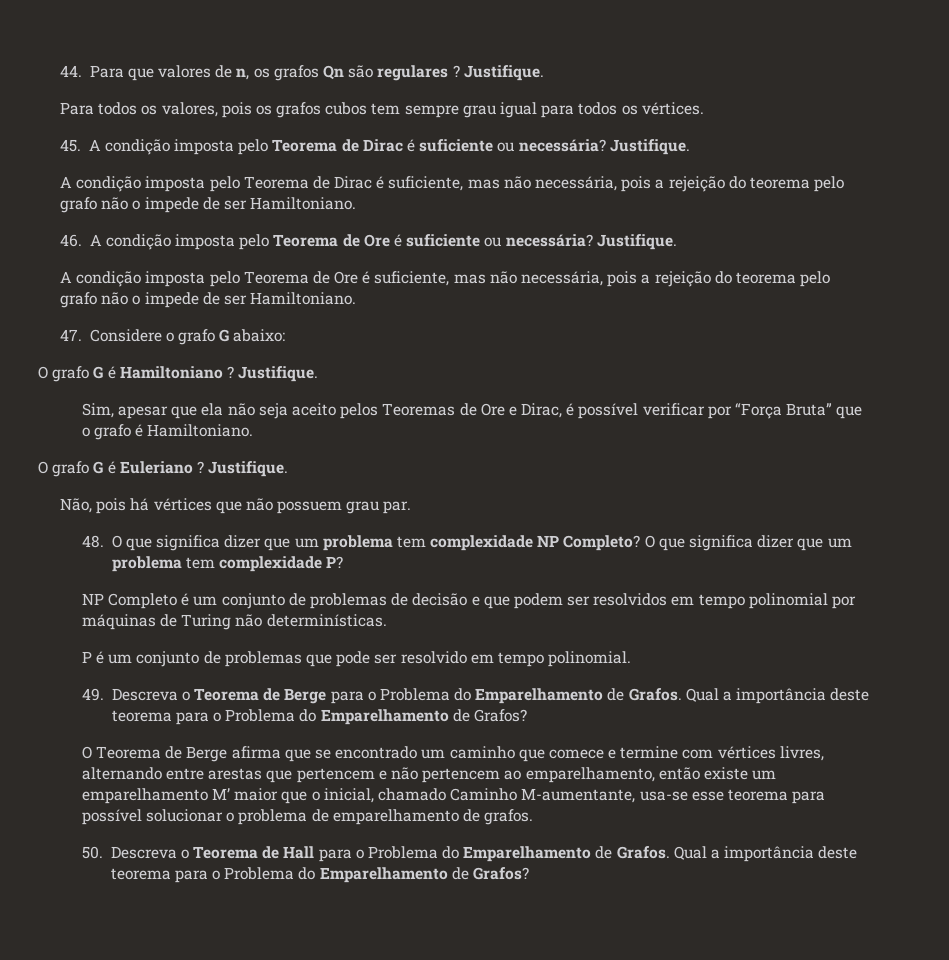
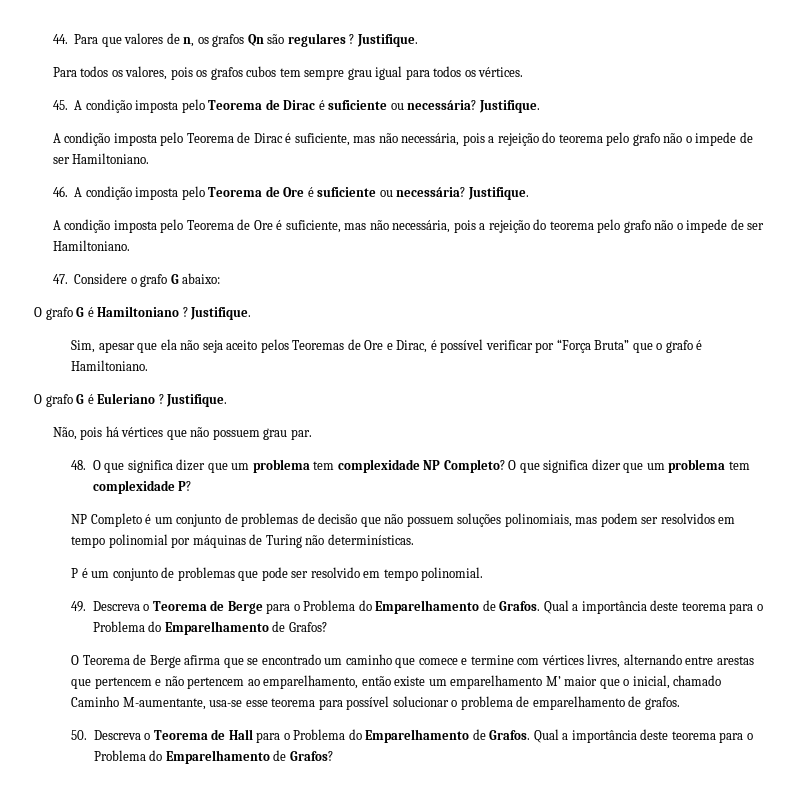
- NP Completo é um conjunto de problemas de decisão e que podem ser resolvidos em tempo polinomial por máquinas de Turing não determinísticas.
+ NP Completo é um conjunto de problemas de decisão que não possuem soluções polinomiais, mas podem ser resolvidos em tempo polinomial por máquinas de Turing não determinísticas.

